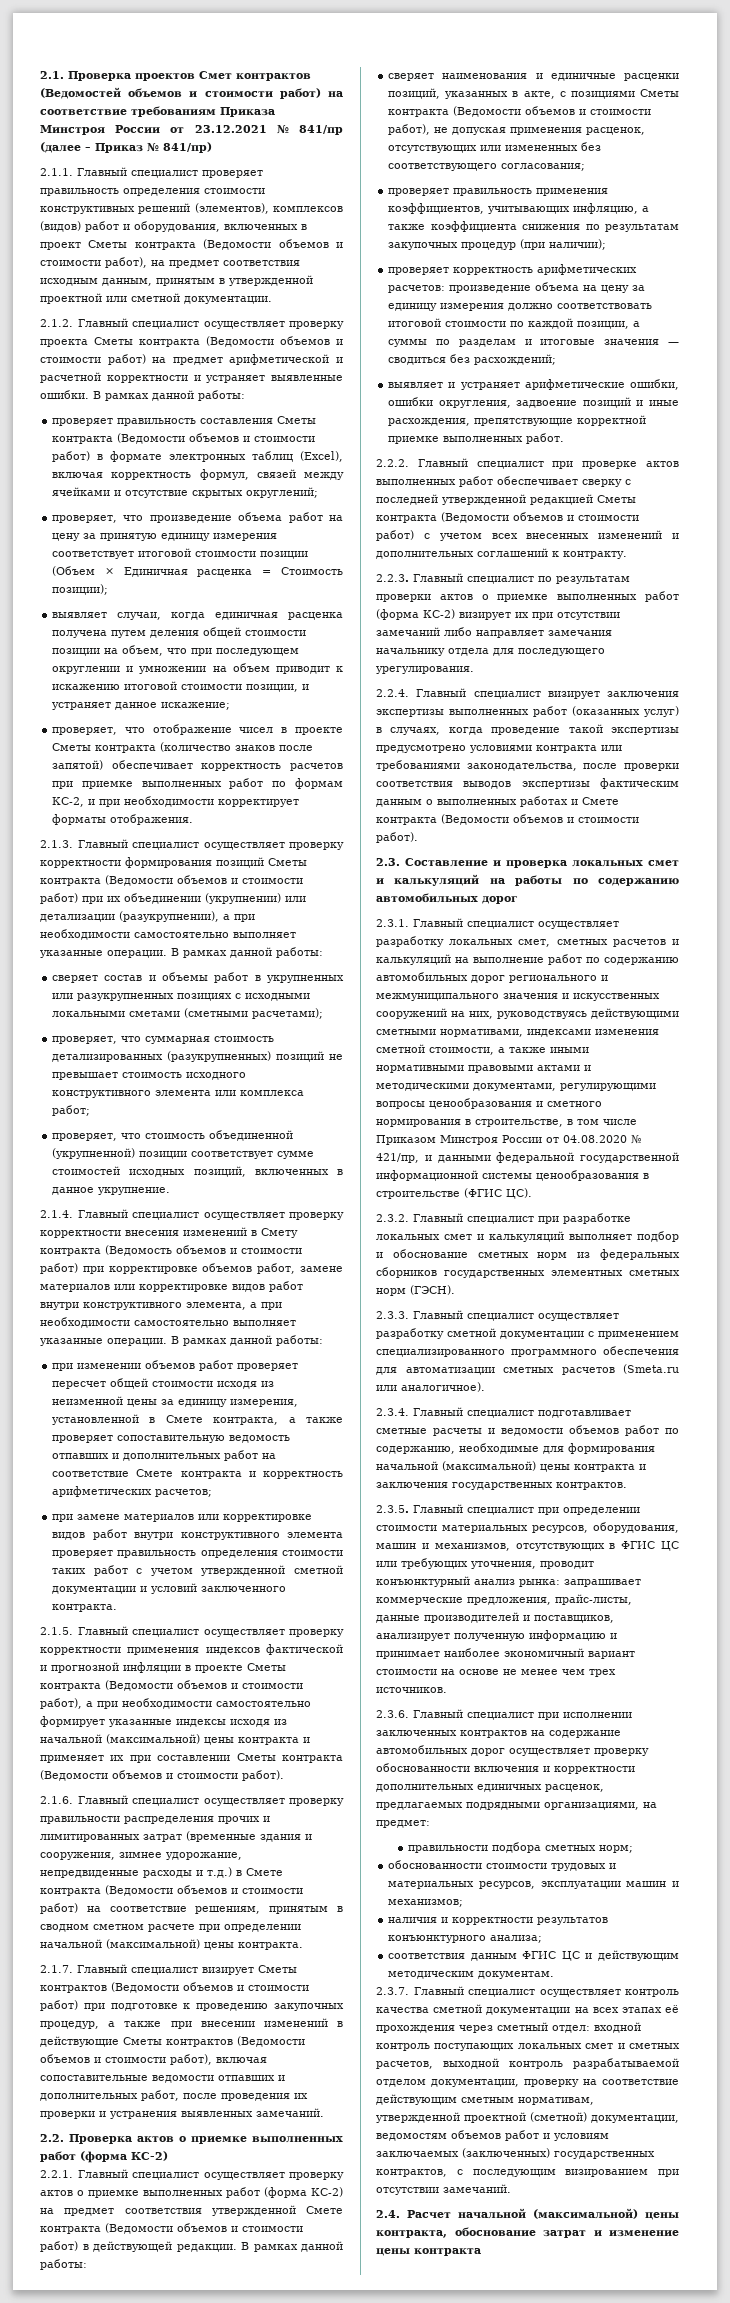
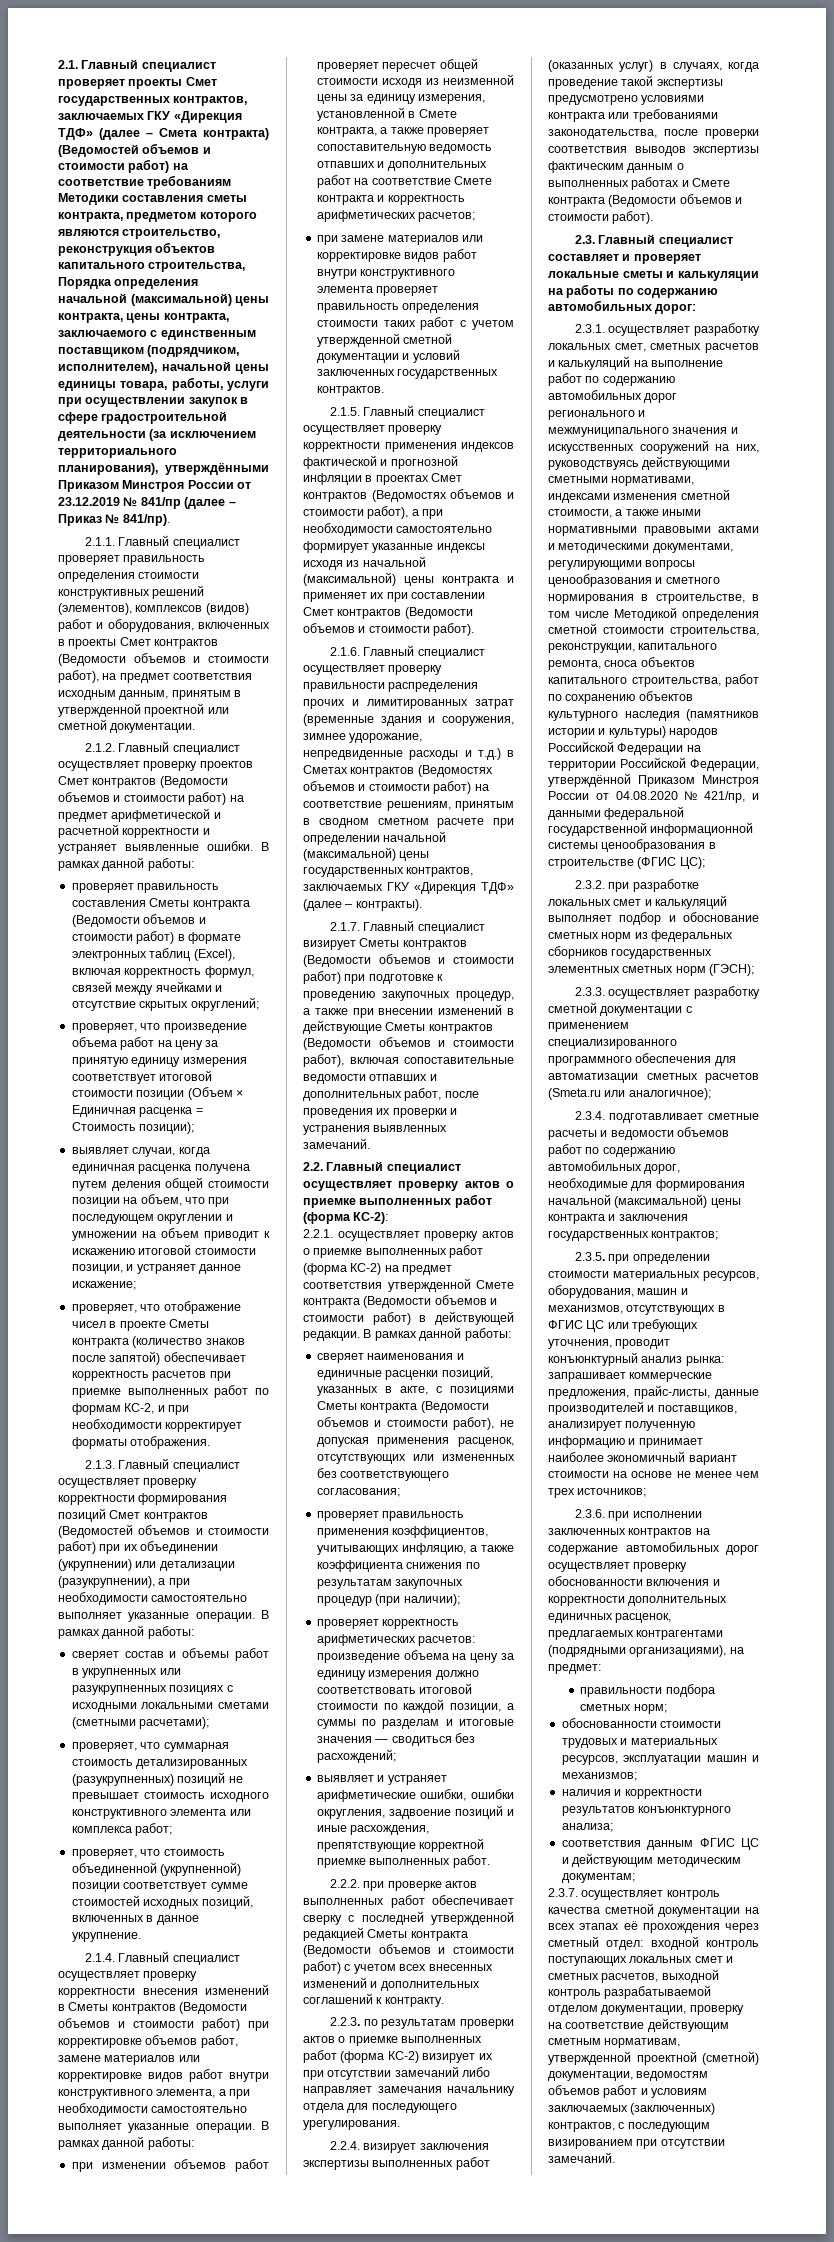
- 2.1. Проверка проектов Смет контрактов (Ведомостей объемов и стоимости работ) на соответствие требованиям Приказа Минстроя России от 23.12.2021 № 841/пр (далее – Приказ № 841/пр)
+ 2.1. Главный специалист проверяет проекты Смет государственных контрактов, заключаемых ГКУ «Дирекция ТДФ» (далее – Смета контракта) (Ведомостей объемов и стоимости работ) на соответствие требованиям Методики составления сметы контракта, предметом которого являются строительство, реконструкция объектов капитального строительства, Порядка определения начальной (максимальной) цены контракта, цены контракта, заключаемого с единственным поставщиком (подрядчиком, исполнителем), начальной цены единицы товара, работы, услуги при осуществлении закупок в сфере градостроительной деятельности (за исключением территориального планирования), утверждёнными Приказом Минстроя России от 23.12.2019 № 841/пр (далее – Приказ № 841/пр).
- 2.1.1. Главный специалист проверяет правильность определения стоимости конструктивных решений (элементов), комплексов (видов) работ и оборудования, включенных в проект Сметы контракта (Ведомости объемов и стоимости работ), на предмет соответствия исходным данным, принятым в утвержденной проектной или сметной документации.
+ 2.1.1. Главный специалист проверяет правильность определения стоимости конструктивных решений (элементов), комплексов (видов) работ и оборудования, включенных в проекты Смет контрактов (Ведомости объемов и стоимости работ), на предмет соответствия исходным данным, принятым в утвержденной проектной или сметной документации.
- 2.1.2. Главный специалист осуществляет проверку проекта Сметы контракта (Ведомости объемов и стоимости работ) на предмет арифметической и расчетной корректности и устраняет выявленные ошибки.
+ 2.1.2. Главный специалист осуществляет проверку проектов Смет контрактов (Ведомости объемов и стоимости работ) на предмет арифметической и расчетной корректности и устраняет выявленные ошибки.
- 2.1.3. Главный специалист осуществляет проверку корректности формирования позиций Сметы контракта (Ведомости объемов и стоимости работ) при их объединении (укрупнении) или детализации (разукрупнении), а при необходимости самостоятельно выполняет указанные операции.
+ 2.1.3. Главный специалист осуществляет проверку корректности формирования позиций Смет контрактов (Ведомостей объемов и стоимости работ) при их объединении (укрупнении) или детализации (разукрупнении), а при необходимости самостоятельно выполняет указанные операции.
- 2.1.4. Главный специалист осуществляет проверку корректности внесения изменений в Смету контракта (Ведомость объемов и стоимости работ) при корректировке объемов работ, замене материалов или корректировке видов работ внутри конструктивного элемента, а при необходимости самостоятельно выполняет указанные операции.
+ 2.1.4. Главный специалист осуществляет проверку корректности внесения изменений в Сметы контрактов (Ведомости объемов и стоимости работ) при корректировке объемов работ, замене материалов или корректировке видов работ внутри конструктивного элемента, а при необходимости самостоятельно выполняет указанные операции.
- при замене материалов или корректировке видов работ внутри конструктивного элемента проверяет правильность определения стоимости таких работ с учетом утвержденной сметной документации и условий заключенного контракта.
+ при замене материалов или корректировке видов работ внутри конструктивного элемента проверяет правильность определения стоимости таких работ с учетом утвержденной сметной документации и условий заключенных государственных контрактов.
- 2.1.5. Главный специалист осуществляет проверку корректности применения индексов фактической и прогнозной инфляции в проекте Сметы контракта (Ведомости объемов и стоимости работ), а при необходимости самостоятельно формирует указанные индексы исходя из начальной (максимальной) цены контракта и применяет их при составлении Сметы контракта (Ведомости объемов и стоимости работ).
+ 2.1.5. Главный специалист осуществляет проверку корректности применения индексов фактической и прогнозной инфляции в проектах Смет контрактов (Ведомостях объемов и стоимости работ), а при необходимости самостоятельно формирует указанные индексы исходя из начальной (максимальной) цены контракта и применяет их при составлении Смет контрактов (Ведомости объемов и стоимости работ).
- 2.1.6. Главный специалист осуществляет проверку правильности распределения прочих и лимитированных затрат (временные здания и сооружения, зимнее удорожание, непредвиденные расходы и т.д.) в Смете контракта (Ведомости объемов и стоимости работ) на соответствие решениям, принятым в сводном сметном расчете при определении начальной (максимальной) цены контракта.
+ 2.1.6. Главный специалист осуществляет проверку правильности распределения прочих и лимитированных затрат (временные здания и сооружения, зимнее удорожание, непредвиденные расходы и т.д.) в Сметах контрактов (Ведомостях объемов и стоимости работ) на соответствие решениям, принятым в сводном сметном расчете при определении начальной (максимальной) цены государственных контрактов, заключаемых ГКУ «Дирекция ТДФ» (далее – контракты).
- 2.2. Проверка актов о приемке выполненных работ (форма КС-2)
+ 2.2. Главный специалист осуществляет проверку актов о приемке выполненных работ (форма КС-2):
- 2.2.1. Главный специалист осуществляет проверку актов о приемке выполненных работ (форма КС-2) на предмет соответствия утвержденной Смете контракта (Ведомости объемов и стоимости работ) в действующей редакции.
+ 2.2.1. осуществляет проверку актов о приемке выполненных работ (форма КС-2) на предмет соответствия утвержденной Смете контракта (Ведомости объемов и стоимости работ) в действующей редакции.
- 2.2.2. Главный специалист при проверке актов выполненных работ обеспечивает сверку с последней утвержденной редакцией Сметы контракта (Ведомости объемов и стоимости работ) с учетом всех внесенных изменений и дополнительных соглашений к контракту.
+ 2.2.2. при проверке актов выполненных работ обеспечивает сверку с последней утвержденной редакцией Сметы контракта (Ведомости объемов и стоимости работ) с учетом всех внесенных изменений и дополнительных соглашений к контракту.
- 2.2.3. Главный специалист по результатам проверки актов о приемке выполненных работ (форма КС-2) визирует их при отсутствии замечаний либо направляет замечания начальнику отдела для последующего урегулирования.
+ 2.2.3. по результатам проверки актов о приемке выполненных работ (форма КС-2) визирует их при отсутствии замечаний либо направляет замечания начальнику отдела для последующего урегулирования.
- 2.2.4. Главный специалист визирует заключения экспертизы выполненных работ (оказанных услуг) в случаях, когда проведение такой экспертизы предусмотрено условиями контракта или требованиями законодательства, после проверки соответствия выводов экспертизы фактическим данным о выполненных работах и Смете контракта (Ведомости объемов и стоимости работ).
+ 2.2.4. визирует заключения экспертизы выполненных работ (оказанных услуг) в случаях, когда проведение такой экспертизы предусмотрено условиями контракта или требованиями законодательства, после проверки соответствия выводов экспертизы фактическим данным о выполненных работах и Смете контракта (Ведомости объемов и стоимости работ).
- 2.3. Составление и проверка локальных смет и калькуляций на работы по содержанию автомобильных дорог
+ 2.3. Главный специалист составляет и проверяет локальные сметы и калькуляции на работы по содержанию автомобильных дорог:
- 2.3.1. Главный специалист осуществляет разработку локальных смет, сметных расчетов и калькуляций на выполнение работ по содержанию автомобильных дорог регионального и межмуниципального значения и искусственных сооружений на них, руководствуясь действующими сметными нормативами, индексами изменения сметной стоимости, а также иными нормативными правовыми актами и методическими документами, регулирующими вопросы ценообразования и сметного нормирования в строительстве, в том числе Приказом Минстроя России от 04.08.2020 № 421/пр, и данными федеральной государственной информационной системы ценообразования в строительстве (ФГИС ЦС).
+ 2.3.1. осуществляет разработку локальных смет, сметных расчетов и калькуляций на выполнение работ по содержанию автомобильных дорог регионального и межмуниципального значения и искусственных сооружений на них, руководствуясь действующими сметными нормативами, индексами изменения сметной стоимости, а также иными нормативными правовыми актами и методическими документами, регулирующими вопросы ценообразования и сметного нормирования в строительстве, в том числе Методикой определения сметной стоимости строительства, реконструкции, капитального ремонта, сноса объектов капитального строительства, работ по сохранению объектов культурного наследия (памятников истории и культуры) народов Российской Федерации на территории Российской Федерации, утверждённой Приказом Минстроя России от 04.08.2020 № 421/пр, и данными федеральной государственной информационной системы ценообразования в строительстве (ФГИС ЦС);
- 2.3.2. Главный специалист при разработке локальных смет и калькуляций выполняет подбор и обоснование сметных норм из федеральных сборников государственных элементных сметных норм (ГЭСН).
+ 2.3.2. при разработке локальных смет и калькуляций выполняет подбор и обоснование сметных норм из федеральных сборников государственных элементных сметных норм (ГЭСН);
- 2.3.3. Главный специалист осуществляет разработку сметной документации с применением специализированного программного обеспечения для автоматизации сметных расчетов (Smeta.ru или аналогичное).
+ 2.3.3. осуществляет разработку сметной документации с применением специализированного программного обеспечения для автоматизации сметных расчетов (Smeta.ru или аналогичное);
- 2.3.4. Главный специалист подготавливает сметные расчеты и ведомости объемов работ по содержанию, необходимые для формирования начальной (максимальной) цены контракта и заключения государственных контрактов.
+ 2.3.4. подготавливает сметные расчеты и ведомости объемов работ по содержанию автомобильных дорог, необходимые для формирования начальной (максимальной) цены контракта и заключения государственных контрактов;
- 2.3.5. Главный специалист при определении стоимости материальных ресурсов, оборудования, машин и механизмов, отсутствующих в ФГИС ЦС или требующих уточнения, проводит конъюнктурный анализ рынка: запрашивает коммерческие предложения, прайс-листы, данные производителей и поставщиков, анализирует полученную информацию и принимает наиболее экономичный вариант стоимости на основе не менее чем трех источников.
+ 2.3.5. при определении стоимости материальных ресурсов, оборудования, машин и механизмов, отсутствующих в ФГИС ЦС или требующих уточнения, проводит конъюнктурный анализ рынка: запрашивает коммерческие предложения, прайс-листы, данные производителей и поставщиков, анализирует полученную информацию и принимает наиболее экономичный вариант стоимости на основе не менее чем трех источников;
- 2.3.6. Главный специалист при исполнении заключенных контрактов на содержание автомобильных дорог осуществляет проверку обоснованности включения и корректности дополнительных единичных расценок, предлагаемых подрядными организациями, на предмет:
+ 2.3.6. при исполнении заключенных контрактов на содержание автомобильных дорог осуществляет проверку обоснованности включения и корректности дополнительных единичных расценок, предлагаемых контрагентами (подрядными организациями), на предмет:
- соответствия данным ФГИС ЦС и действующим методическим документам.
+ соответствия данным ФГИС ЦС и действующим методическим документам;
- 2.3.7. Главный специалист осуществляет контроль качества сметной документации на всех этапах её прохождения через сметный отдел: входной контроль поступающих локальных смет и сметных расчетов, выходной контроль разрабатываемой отделом документации, проверку на соответствие действующим сметным нормативам, утвержденной проектной (сметной) документации, ведомостям объемов работ и условиям заключаемых (заключенных) государственных контрактов, с последующим визированием при отсутствии замечаний.
+ 2.3.7. осуществляет контроль качества сметной документации на всех этапах её прохождения через сметный отдел: входной контроль поступающих локальных смет и сметных расчетов, выходной контроль разрабатываемой отделом документации, проверку на соответствие действующим сметным нормативам, утвержденной проектной (сметной) документации, ведомостям объемов работ и условиям заключаемых (заключенных) контрактов, с последующим визированием при отсутствии замечаний.
- 2.4. Расчет начальной (максимальной) цены контракта, обоснование затрат и изменение цены контракта

